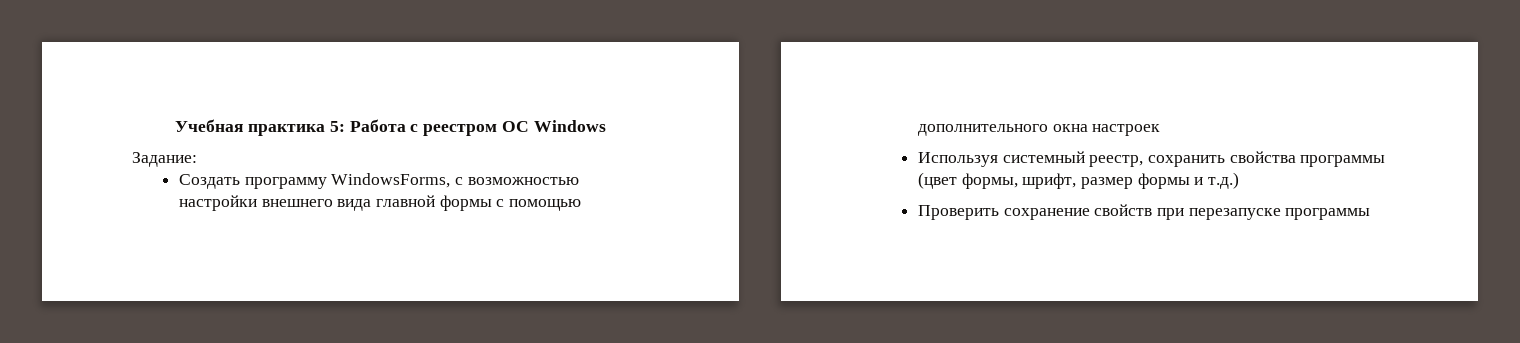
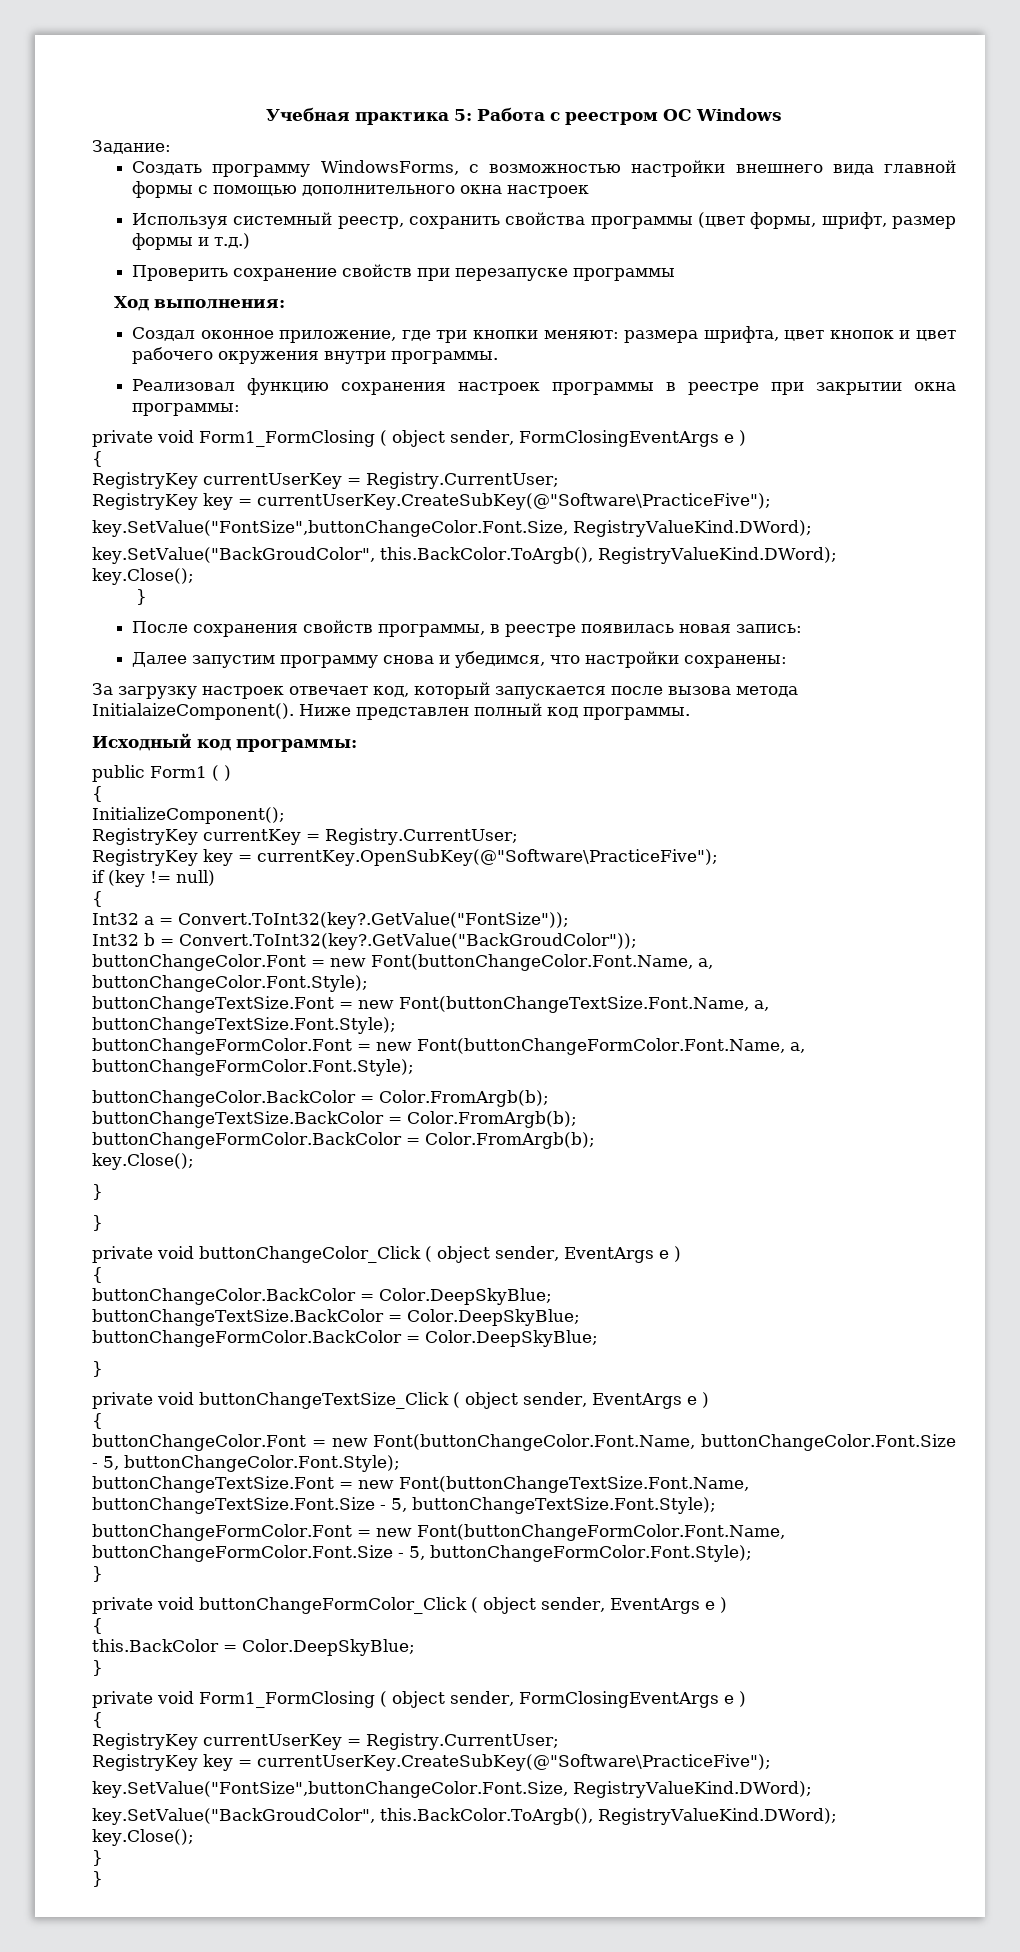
+ Ход выполнения:
+ Создал оконное приложение, где три кнопки меняют: размера шрифта, цвет кнопок и цвет рабочего окружения внутри программы.
+ Реализовал функцию сохранения настроек программы в реестре при закрытии окна программы:
+ private void Form1_FormClosing ( object sender, FormClosingEventArgs e )
+ {
+ RegistryKey currentUserKey = Registry.CurrentUser;
+ RegistryKey key = currentUserKey.CreateSubKey(@"Software\PracticeFive");
+ key.SetValue("FontSize",buttonChangeColor.Font.Size, RegistryValueKind.DWord);
+ key.SetValue("BackGroudColor", this.BackColor.ToArgb(), RegistryValueKind.DWord);
+ key.Close();
+ }
+ После сохранения свойств программы, в реестре появилась новая запись:
+ Далее запустим программу снова и убедимся, что настройки сохранены:
+ За загрузку настроек отвечает код, который запускается после вызова метода InitialaizeComponent(). Ниже представлен полный код программы.
+ Исходный код программы:
+ public Form1 ( )
+ {
+ InitializeComponent();
+ RegistryKey currentKey = Registry.CurrentUser;
+ RegistryKey key = currentKey.OpenSubKey(@"Software\PracticeFive");
+ if (key != null)
+ {
+ Int32 a = Convert.ToInt32(key?.GetValue("FontSize"));
+ Int32 b = Convert.ToInt32(key?.GetValue("BackGroudColor"));
+ buttonChangeColor.Font = new Font(buttonChangeColor.Font.Name, a, buttonChangeColor.Font.Style);
+ buttonChangeTextSize.Font = new Font(buttonChangeTextSize.Font.Name, a, buttonChangeTextSize.Font.Style);
+ buttonChangeFormColor.Font = new Font(buttonChangeFormColor.Font.Name, a, buttonChangeFormColor.Font.Style);
+ buttonChangeColor.BackColor = Color.FromArgb(b);
+ buttonChangeTextSize.BackColor = Color.FromArgb(b);
+ buttonChangeFormColor.BackColor = Color.FromArgb(b);
+ key.Close();
+ }
+ }
+ private void buttonChangeColor_Click ( object sender, EventArgs e )
+ {
+ buttonChangeColor.BackColor = Color.DeepSkyBlue;
+ buttonChangeTextSize.BackColor = Color.DeepSkyBlue;
+ buttonChangeFormColor.BackColor = Color.DeepSkyBlue;
+ }
+ private void buttonChangeTextSize_Click ( object sender, EventArgs e )
+ {
+ buttonChangeColor.Font = new Font(buttonChangeColor.Font.Name, buttonChangeColor.Font.Size - 5, buttonChangeColor.Font.Style);
+ buttonChangeTextSize.Font = new Font(buttonChangeTextSize.Font.Name, buttonChangeTextSize.Font.Size - 5, buttonChangeTextSize.Font.Style);
+ buttonChangeFormColor.Font = new Font(buttonChangeFormColor.Font.Name, buttonChangeFormColor.Font.Size - 5, buttonChangeFormColor.Font.Style);
+ }
+ private void buttonChangeFormColor_Click ( object sender, EventArgs e )
+ {
+ this.BackColor = Color.DeepSkyBlue;
+ }
+ private void Form1_FormClosing ( object sender, FormClosingEventArgs e )
+ {
+ RegistryKey currentUserKey = Registry.CurrentUser;
+ RegistryKey key = currentUserKey.CreateSubKey(@"Software\PracticeFive");
+ key.SetValue("FontSize",buttonChangeColor.Font.Size, RegistryValueKind.DWord);
+ key.SetValue("BackGroudColor", this.BackColor.ToArgb(), RegistryValueKind.DWord);
+ key.Close();
+ }
+ }

